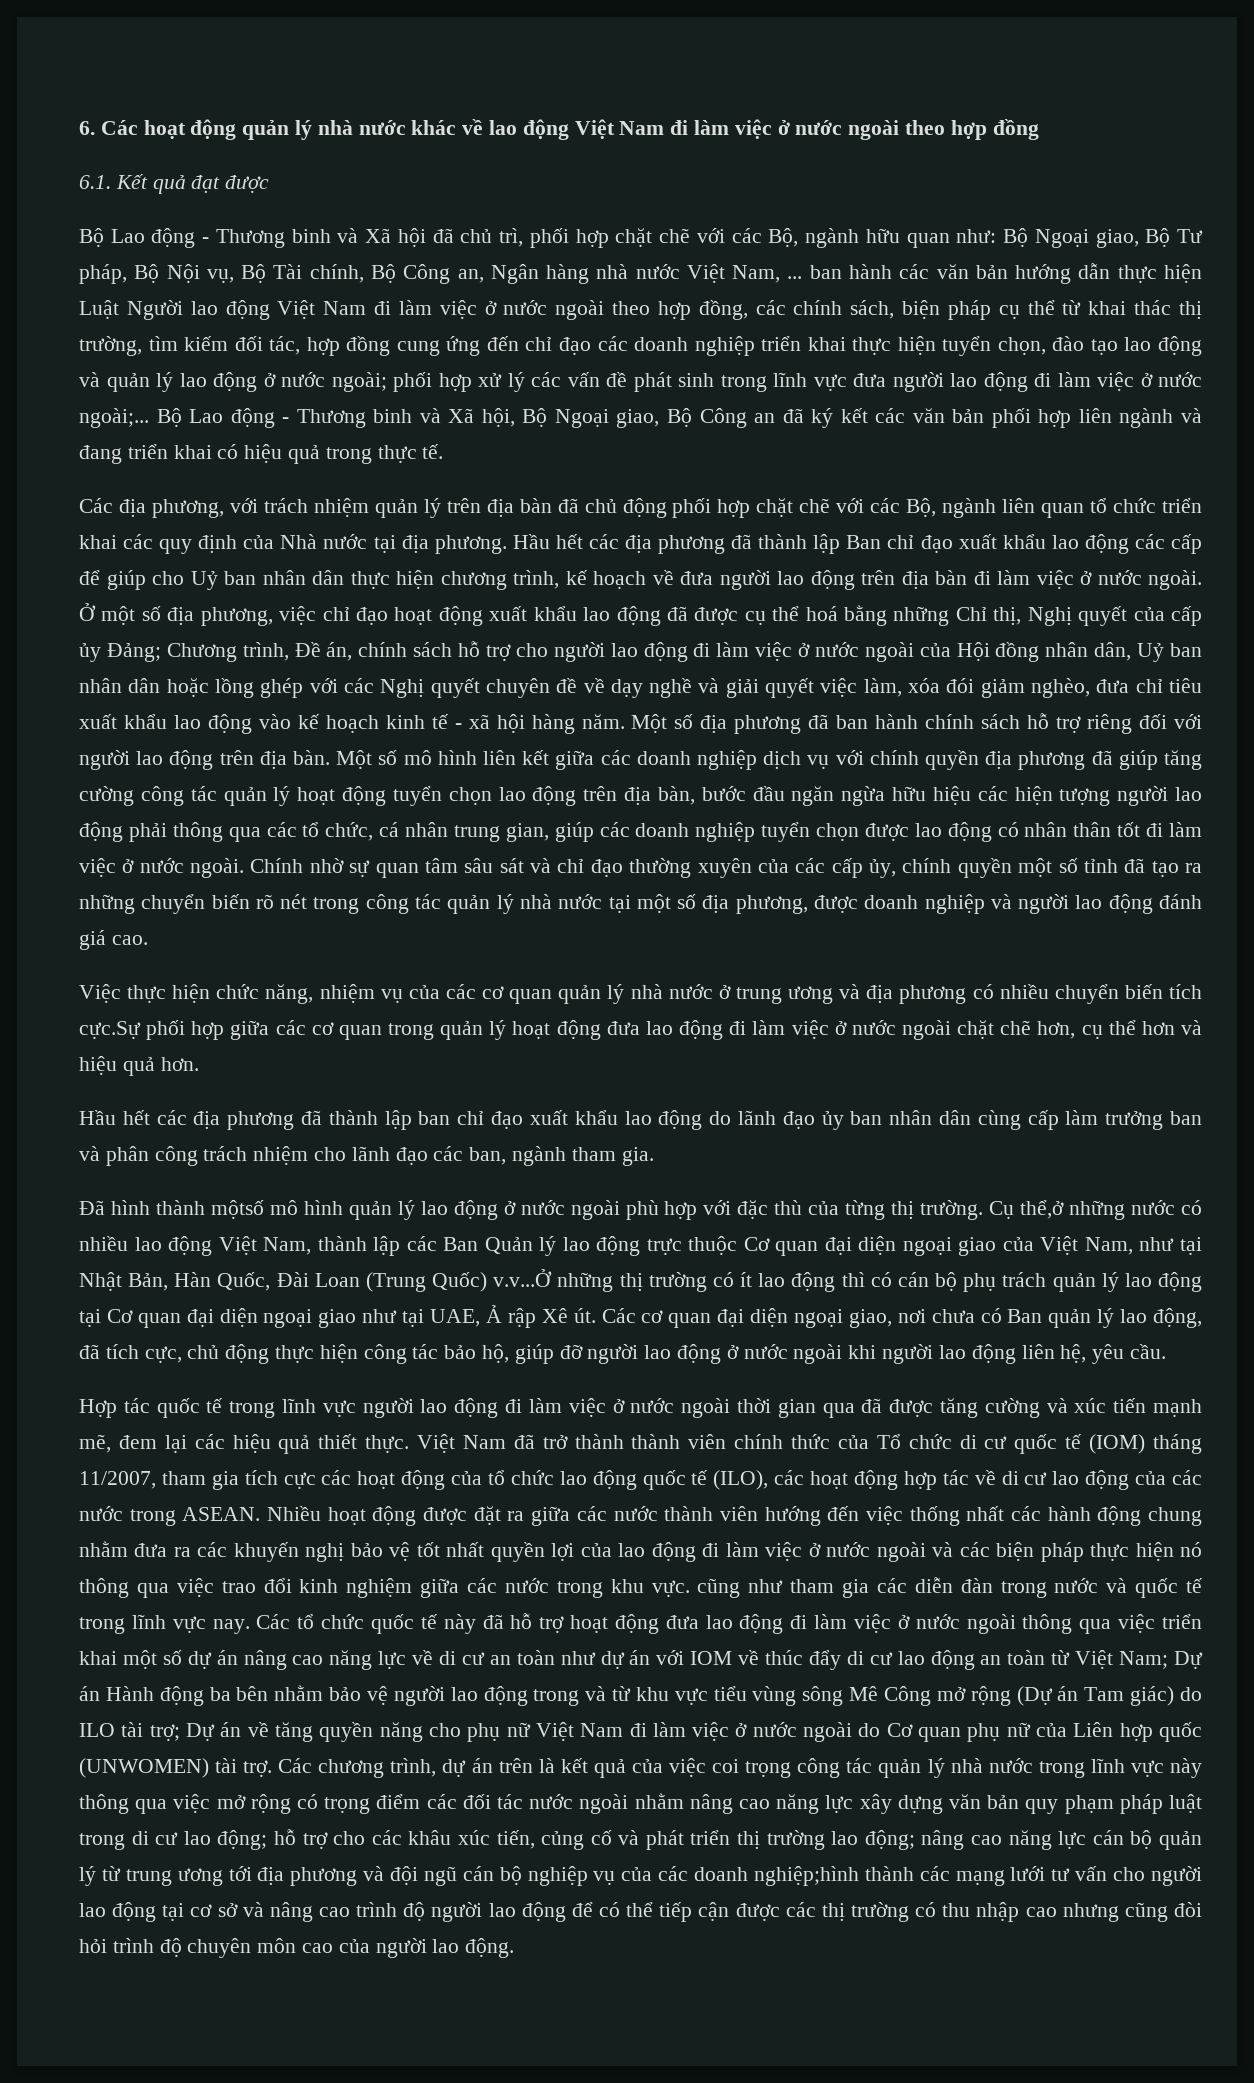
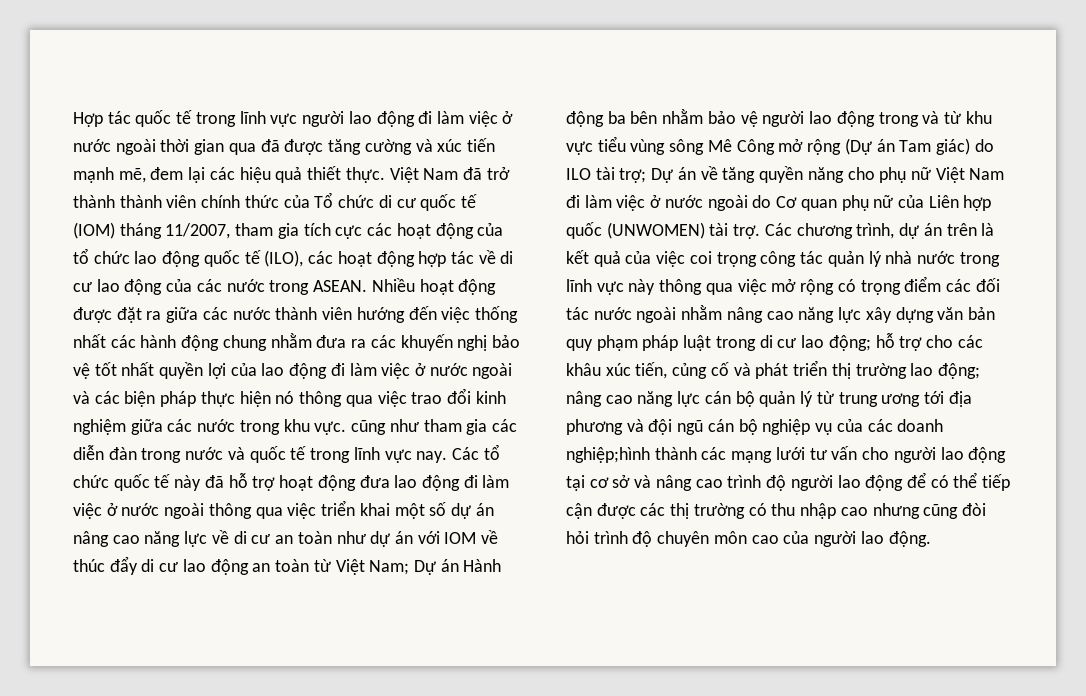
- 6. Các hoạt động quản lý nhà nước khác về lao động Việt Nam đi làm việc ở nước ngoài theo hợp đồng
- 6.1. Kết quả đạt được
- Bộ Lao động - Thương binh và Xã hội đã chủ trì, phối hợp chặt chẽ với các Bộ, ngành hữu quan như: Bộ Ngoại giao, Bộ Tư pháp, Bộ Nội vụ, Bộ Tài chính, Bộ Công an, Ngân hàng nhà nước Việt Nam, ... ban hành các văn bản hướng dẫn thực hiện Luật Người lao động Việt Nam đi làm việc ở nước ngoài theo hợp đồng, các chính sách, biện pháp cụ thể từ khai thác thị trường, tìm kiếm đối tác, hợp đồng cung ứng đến chỉ đạo các doanh nghiệp triển khai thực hiện tuyển chọn, đào tạo lao động và quản lý lao động ở nước ngoài; phối hợp xử lý các vấn đề phát sinh trong lĩnh vực đưa người lao động đi làm việc ở nước ngoài;... Bộ Lao động - Thương binh và Xã hội, Bộ Ngoại giao, Bộ Công an đã ký kết các văn bản phối hợp liên ngành và đang triển khai có hiệu quả trong thực tế.
- Các địa phương, với trách nhiệm quản lý trên địa bàn đã chủ động phối hợp chặt chẽ với các Bộ, ngành liên quan tổ chức triển khai các quy định của Nhà nước tại địa phương. Hầu hết các địa phương đã thành lập Ban chỉ đạo xuất khẩu lao động các cấp để giúp cho Uỷ ban nhân dân thực hiện chương trình, kế hoạch về đưa người lao động trên địa bàn đi làm việc ở nước ngoài. Ở một số địa phương, việc chỉ đạo hoạt động xuất khẩu lao động đã được cụ thể hoá bằng những Chỉ thị, Nghị quyết của cấp ủy Đảng; Chương trình, Đề án, chính sách hỗ trợ cho người lao động đi làm việc ở nước ngoài của Hội đồng nhân dân, Uỷ ban nhân dân hoặc lồng ghép với các Nghị quyết chuyên đề về dạy nghề và giải quyết việc làm, xóa đói giảm nghèo, đưa chỉ tiêu xuất khẩu lao động vào kế hoạch kinh tế - xã hội hàng năm. Một số địa phương đã ban hành chính sách hỗ trợ riêng đối với người lao động trên địa bàn. Một số mô hình liên kết giữa các doanh nghiệp dịch vụ với chính quyền địa phương đã giúp tăng cường công tác quản lý hoạt động tuyển chọn lao động trên địa bàn, bước đầu ngăn ngừa hữu hiệu các hiện tượng người lao động phải thông qua các tổ chức, cá nhân trung gian, giúp các doanh nghiệp tuyển chọn được lao động có nhân thân tốt đi làm việc ở nước ngoài. Chính nhờ sự quan tâm sâu sát và chỉ đạo thường xuyên của các cấp ủy, chính quyền một số tỉnh đã tạo ra những chuyển biến rõ nét trong công tác quản lý nhà nước tại một số địa phương, được doanh nghiệp và người lao động đánh giá cao.
- Việc thực hiện chức năng, nhiệm vụ của các cơ quan quản lý nhà nước ở trung ương và địa phương có nhiều chuyển biến tích cực.Sự phối hợp giữa các cơ quan trong quản lý hoạt động đưa lao động đi làm việc ở nước ngoài chặt chẽ hơn, cụ thể hơn và hiệu quả hơn.
- Hầu hết các địa phương đã thành lập ban chỉ đạo xuất khẩu lao động do lãnh đạo ủy ban nhân dân cùng cấp làm trưởng ban và phân công trách nhiệm cho lãnh đạo các ban, ngành tham gia.
- Đã hình thành mộtsố mô hình quản lý lao động ở nước ngoài phù hợp với đặc thù của từng thị trường. Cụ thể,ở những nước có nhiều lao động Việt Nam, thành lập các Ban Quản lý lao động trực thuộc Cơ quan đại diện ngoại giao của Việt Nam, như tại Nhật Bản, Hàn Quốc, Đài Loan (Trung Quốc) v.v...Ở những thị trường có ít lao động thì có cán bộ phụ trách quản lý lao động tại Cơ quan đại diện ngoại giao như tại UAE, Ả rập Xê út. Các cơ quan đại diện ngoại giao, nơi chưa có Ban quản lý lao động, đã tích cực, chủ động thực hiện công tác bảo hộ, giúp đỡ người lao động ở nước ngoài khi người lao động liên hệ, yêu cầu.

